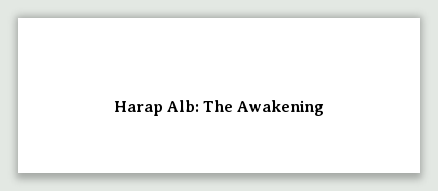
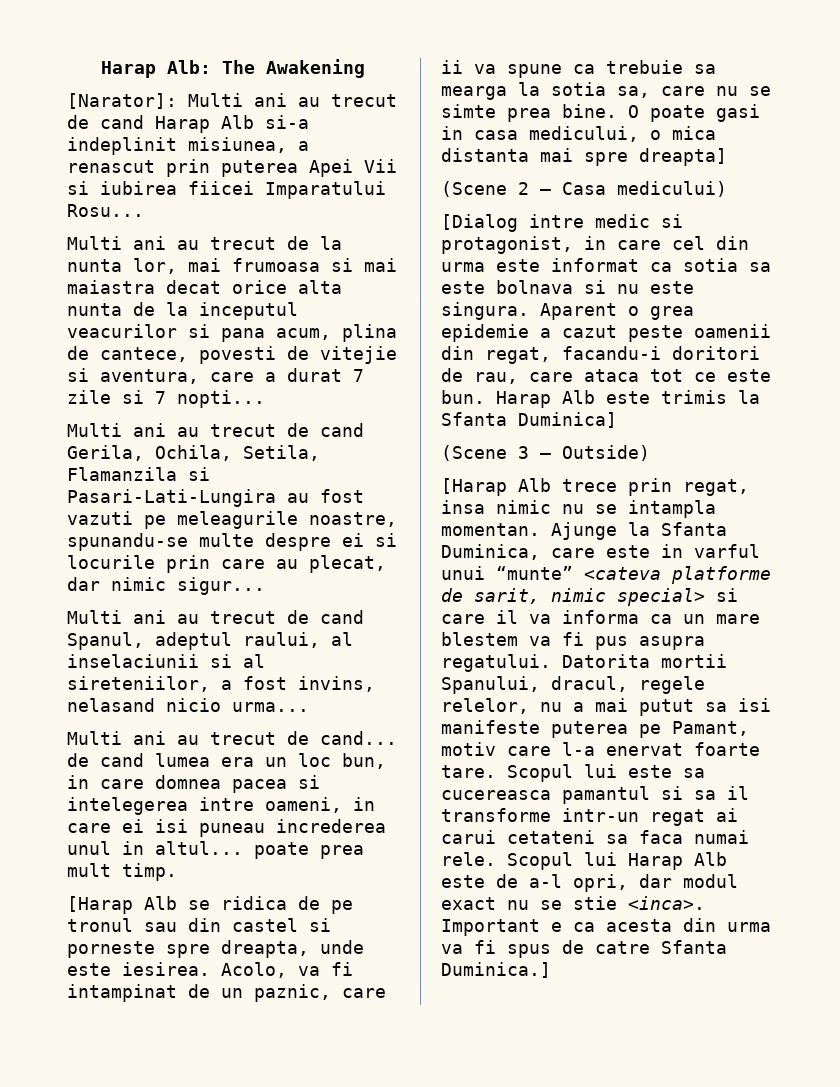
+ [Narator]: Multi ani au trecut de cand Harap Alb si-a indeplinit misiunea, a renascut prin puterea Apei Vii si iubirea fiicei Imparatului Rosu...
+ Multi ani au trecut de la nunta lor, mai frumoasa si mai maiastra decat orice alta nunta de la inceputul veacurilor si pana acum, plina de cantece, povesti de vitejie si aventura, care a durat 7 zile si 7 nopti...
+ Multi ani au trecut de cand Gerila, Ochila, Setila, Flamanzila si Pasari-Lati-Lungira au fost vazuti pe meleagurile noastre, spunandu-se multe despre ei si locurile prin care au plecat, dar nimic sigur...
+ Multi ani au trecut de cand Spanul, adeptul raului, al inselaciunii si al sireteniilor, a fost invins, nelasand nicio urma...
+ Multi ani au trecut de cand... de cand lumea era un loc bun, in care domnea pacea si intelegerea intre oameni, in care ei isi puneau increderea unul in altul... poate prea mult timp.
+ [Harap Alb se ridica de pe tronul sau din castel si porneste spre dreapta, unde este iesirea. Acolo, va fi intampinat de un paznic, care ii va spune ca trebuie sa mearga la sotia sa, care nu se simte prea bine. O poate gasi in casa medicului, o mica distanta mai spre dreapta]
+ (Scene 2 – Casa medicului)
+ [Dialog intre medic si protagonist, in care cel din urma este informat ca sotia sa este bolnava si nu este singura. Aparent o grea epidemie a cazut peste oamenii din regat, facandu-i doritori de rau, care ataca tot ce este bun. Harap Alb este trimis la Sfanta Duminica]
+ (Scene 3 – Outside)
+ [Harap Alb trece prin regat, insa nimic nu se intampla momentan. Ajunge la Sfanta Duminica, care este in varful unui “munte” <cateva platforme de sarit, nimic special> si care il va informa ca un mare blestem va fi pus asupra regatului. Datorita mortii Spanului, dracul, regele relelor, nu a mai putut sa isi manifeste puterea pe Pamant, motiv care l-a enervat foarte tare. Scopul lui este sa cucereasca pamantul si sa il transforme intr-un regat ai carui cetateni sa faca numai rele. Scopul lui Harap Alb este de a-l opri, dar modul exact nu se stie <inca>. Important e ca acesta din urma va fi spus de catre Sfanta Duminica.]

